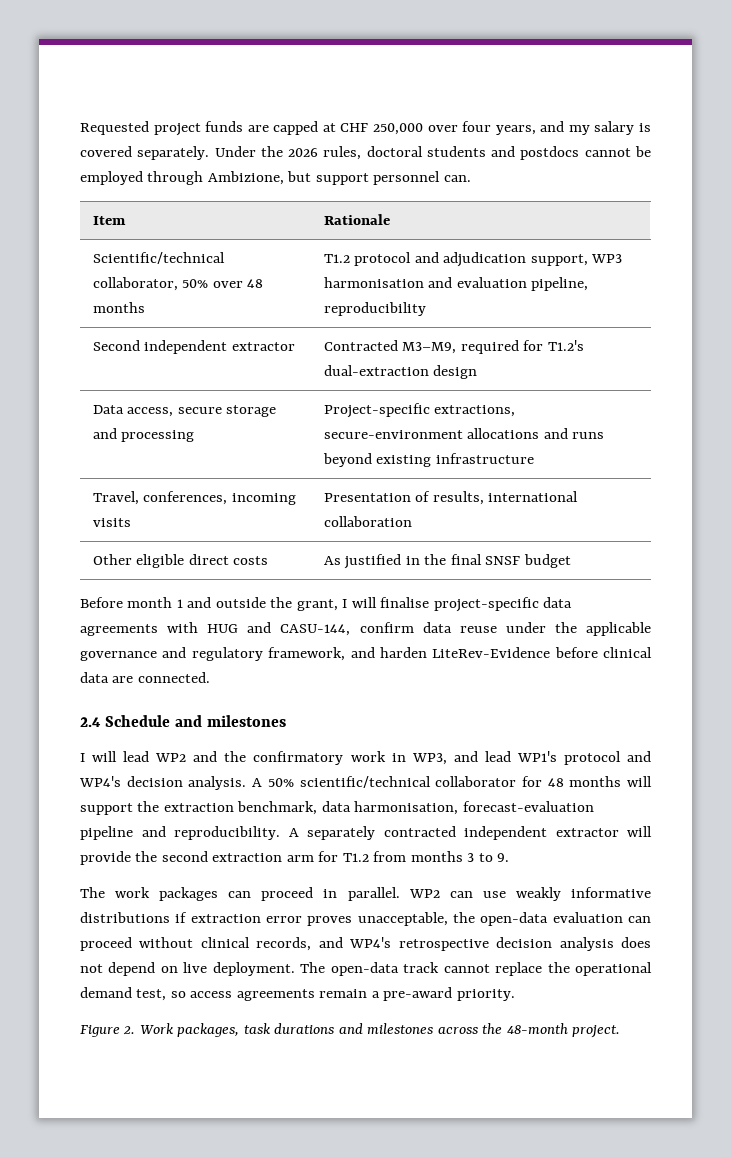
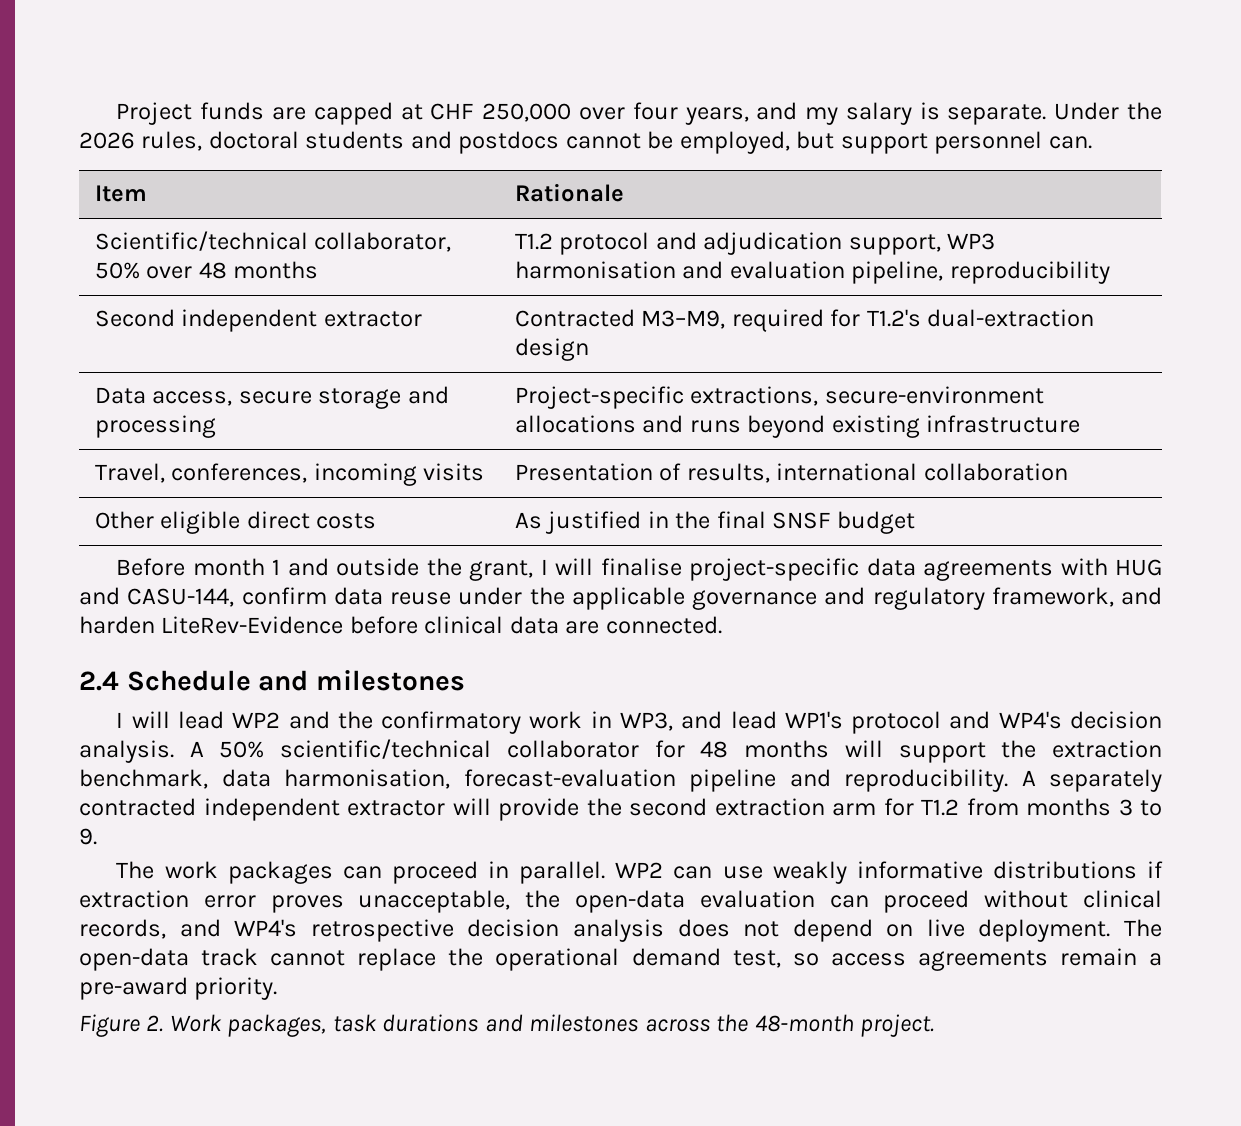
- Requested project funds are capped at CHF 250,000 over four years, and my salary is covered separately.
+ Project funds are capped at CHF 250,000 over four years, and my salary is separate.
- Under the 2026 rules, doctoral students and postdocs cannot be employed through Ambizione, but support personnel can.
+ Under the 2026 rules, doctoral students and postdocs cannot be employed, but support personnel can.

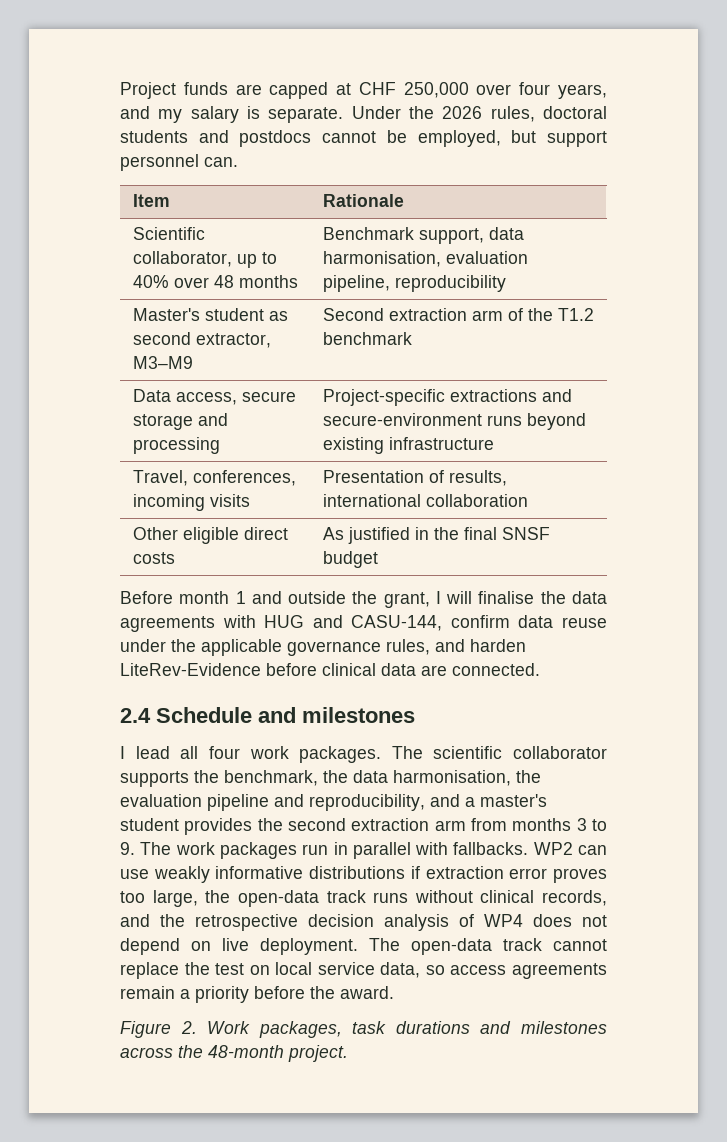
- Scientific/technical collaborator, 50% over 48 months | T1.2 protocol and adjudication support, WP3 harmonisation and evaluation pipeline, reproducibility
- Second independent extractor | Contracted M3–M9, required for T1.2's dual-extraction design
+ Scientific collaborator, up to 40% over 48 months | Benchmark support, data harmonisation, evaluation pipeline, reproducibility
+ Master's student as second extractor, M3–M9 | Second extraction arm of the T1.2 benchmark
- Data access, secure storage and processing | Project-specific extractions, secure-environment allocations and runs beyond existing infrastructure
+ Data access, secure storage and processing | Project-specific extractions and secure-environment runs beyond existing infrastructure
- Before month 1 and outside the grant, I will finalise project-specific data agreements with HUG and CASU-144, confirm data reuse under the applicable governance and regulatory framework, and harden LiteRev-Evidence before clinical data are connected.
+ Before month 1 and outside the grant, I will finalise the data agreements with HUG and CASU-144, confirm data reuse under the applicable governance rules, and harden LiteRev-Evidence before clinical data are connected.
- I will lead WP2 and the confirmatory work in WP3, and lead WP1's protocol and WP4's decision analysis. A 50% scientific/technical collaborator for 48 months will support the extraction benchmark, data harmonisation, forecast-evaluation pipeline and reproducibility. A separately contracted independent extractor will provide the second extraction arm for T1.2 from months 3 to 9.
- The work packages can proceed in parallel.
+ I lead all four work packages. The scientific collaborator supports the benchmark, the data harmonisation, the evaluation pipeline and reproducibility, and a master's student provides the second extraction arm from months 3 to 9. The work packages run in parallel with fallbacks.
- WP2 can use weakly informative distributions if extraction error proves unacceptable, the open-data evaluation can proceed without clinical records, and WP4's retrospective decision analysis does not depend on live deployment.
+ WP2 can use weakly informative distributions if extraction error proves too large, the open-data track runs without clinical records, and the retrospective decision analysis of WP4 does not depend on live deployment.
- The open-data track cannot replace the operational demand test, so access agreements remain a pre-award priority.
+ The open-data track cannot replace the test on local service data, so access agreements remain a priority before the award.

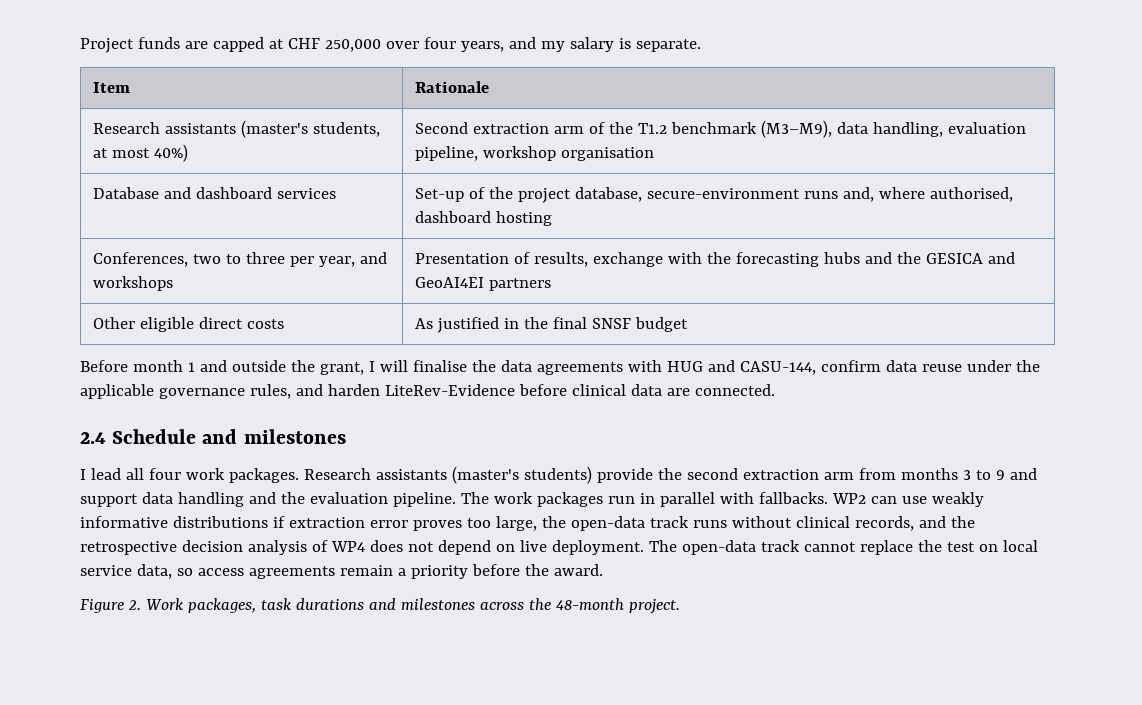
- Project funds are capped at CHF 250,000 over four years, and my salary is separate. Under the 2026 rules, doctoral students and postdocs cannot be employed, but support personnel can.
+ Project funds are capped at CHF 250,000 over four years, and my salary is separate.
  Item | Rationale
- Scientific collaborator, up to 40% over 48 months | Benchmark support, data harmonisation, evaluation pipeline, reproducibility
- Master's student as second extractor, M3–M9 | Second extraction arm of the T1.2 benchmark
- Data access, secure storage and processing | Project-specific extractions and secure-environment runs beyond existing infrastructure
- Travel, conferences, incoming visits | Presentation of results, international collaboration
+ Research assistants (master's students, at most 40%) | Second extraction arm of the T1.2 benchmark (M3–M9), data handling, evaluation pipeline, workshop organisation
+ Database and dashboard services | Set-up of the project database, secure-environment runs and, where authorised, dashboard hosting
+ Conferences, two to three per year, and workshops | Presentation of results, exchange with the forecasting hubs and the GESICA and GeoAI4EI partners
- The scientific collaborator supports the benchmark, the data harmonisation, the evaluation pipeline and reproducibility, and a master's student provides the second extraction arm from months 3 to 9. The work packages run in parallel with fallbacks.
+ Research assistants (master's students) provide the second extraction arm from months 3 to 9 and support data handling and the evaluation pipeline. The work packages run in parallel with fallbacks.

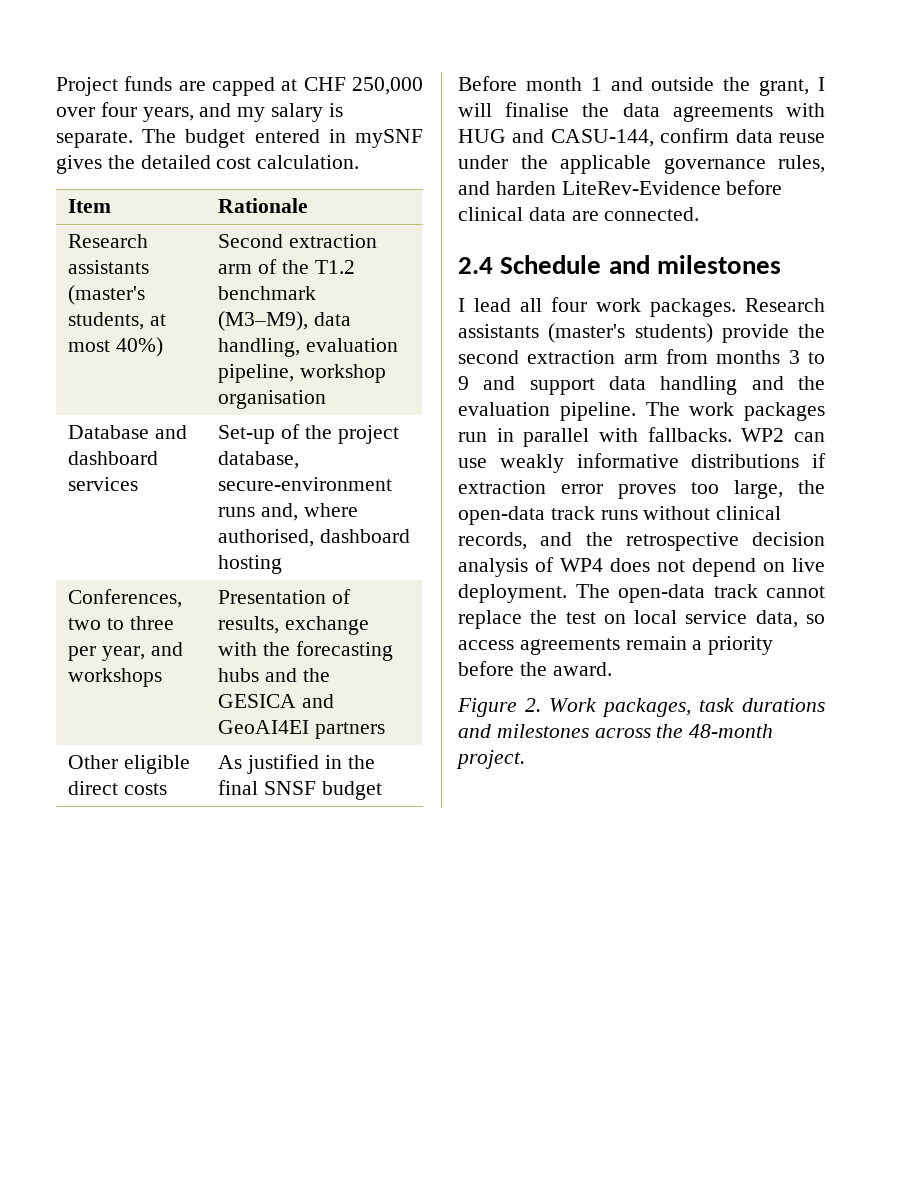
+ The budget entered in mySNF gives the detailed cost calculation.

